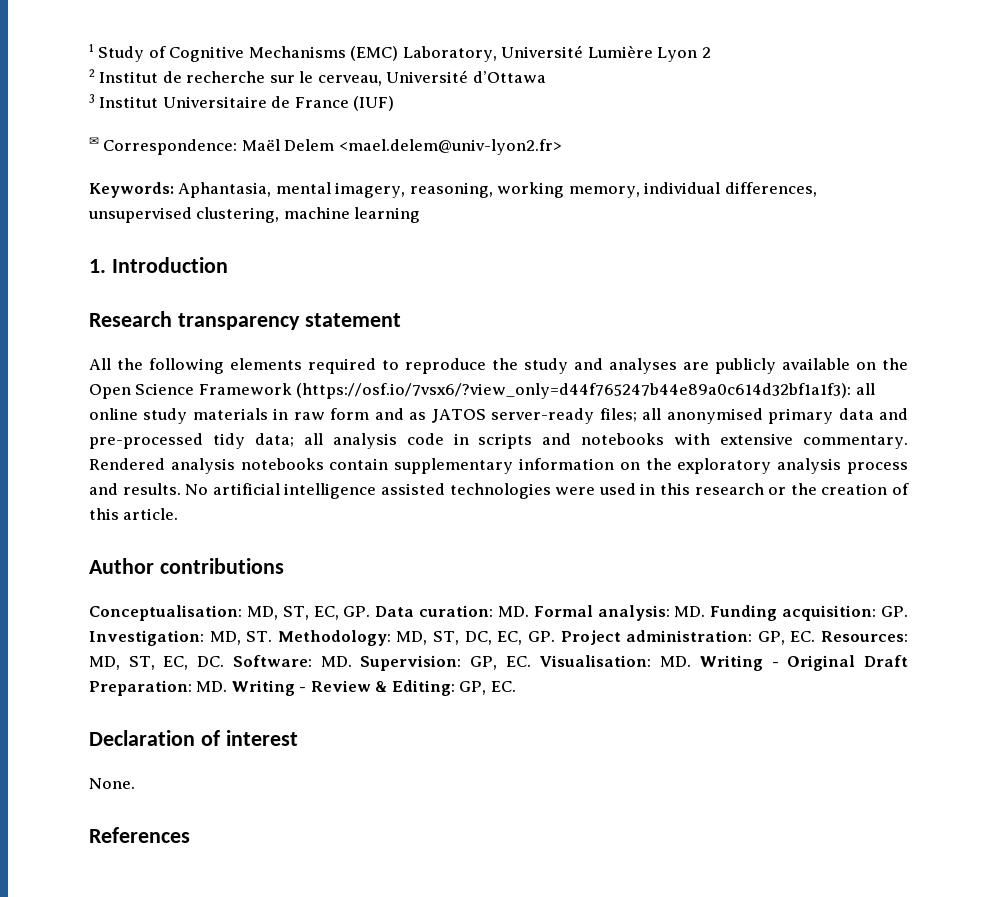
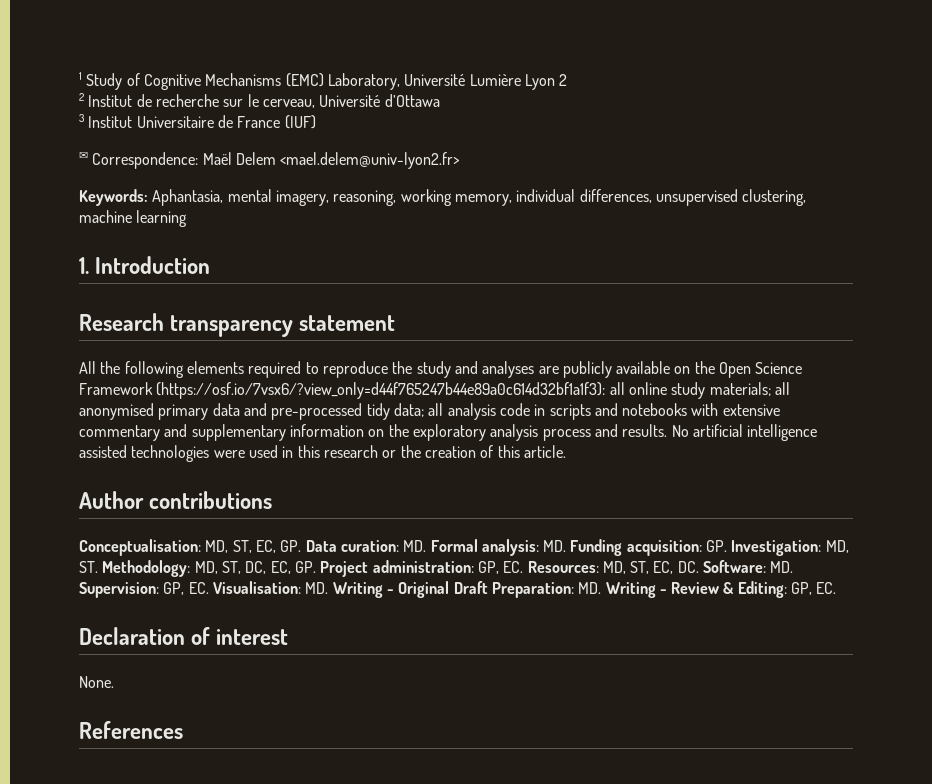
- All the following elements required to reproduce the study and analyses are publicly available on the Open Science Framework (https://osf.io/7vsx6/?view_only=d44f765247b44e89a0c614d32bf1a1f3): all online study materials in raw form and as JATOS server-ready files; all anonymised primary data and pre-processed tidy data; all analysis code in scripts and notebooks with extensive commentary. Rendered analysis notebooks contain supplementary information on the exploratory analysis process and results.
+ All the following elements required to reproduce the study and analyses are publicly available on the Open Science Framework (https://osf.io/7vsx6/?view_only=d44f765247b44e89a0c614d32bf1a1f3): all online study materials; all anonymised primary data and pre-processed tidy data; all analysis code in scripts and notebooks with extensive commentary and supplementary information on the exploratory analysis process and results.

